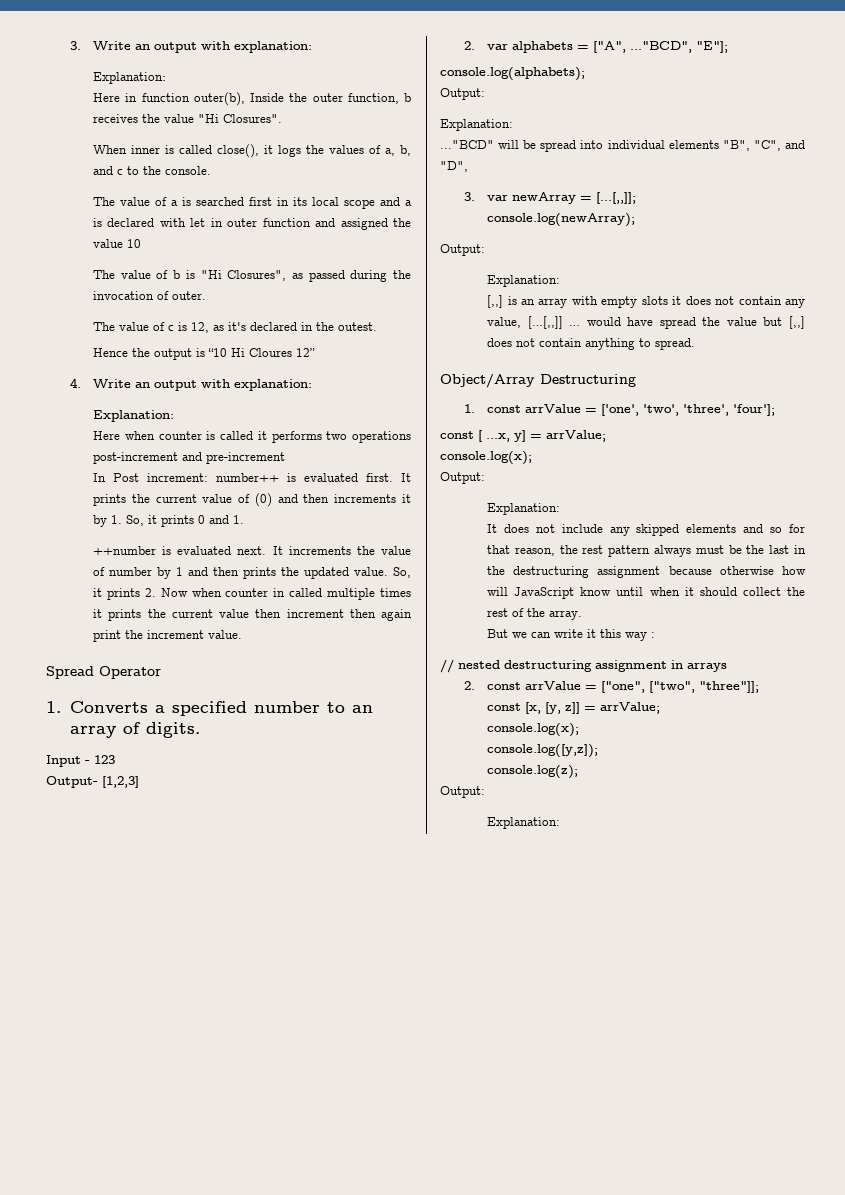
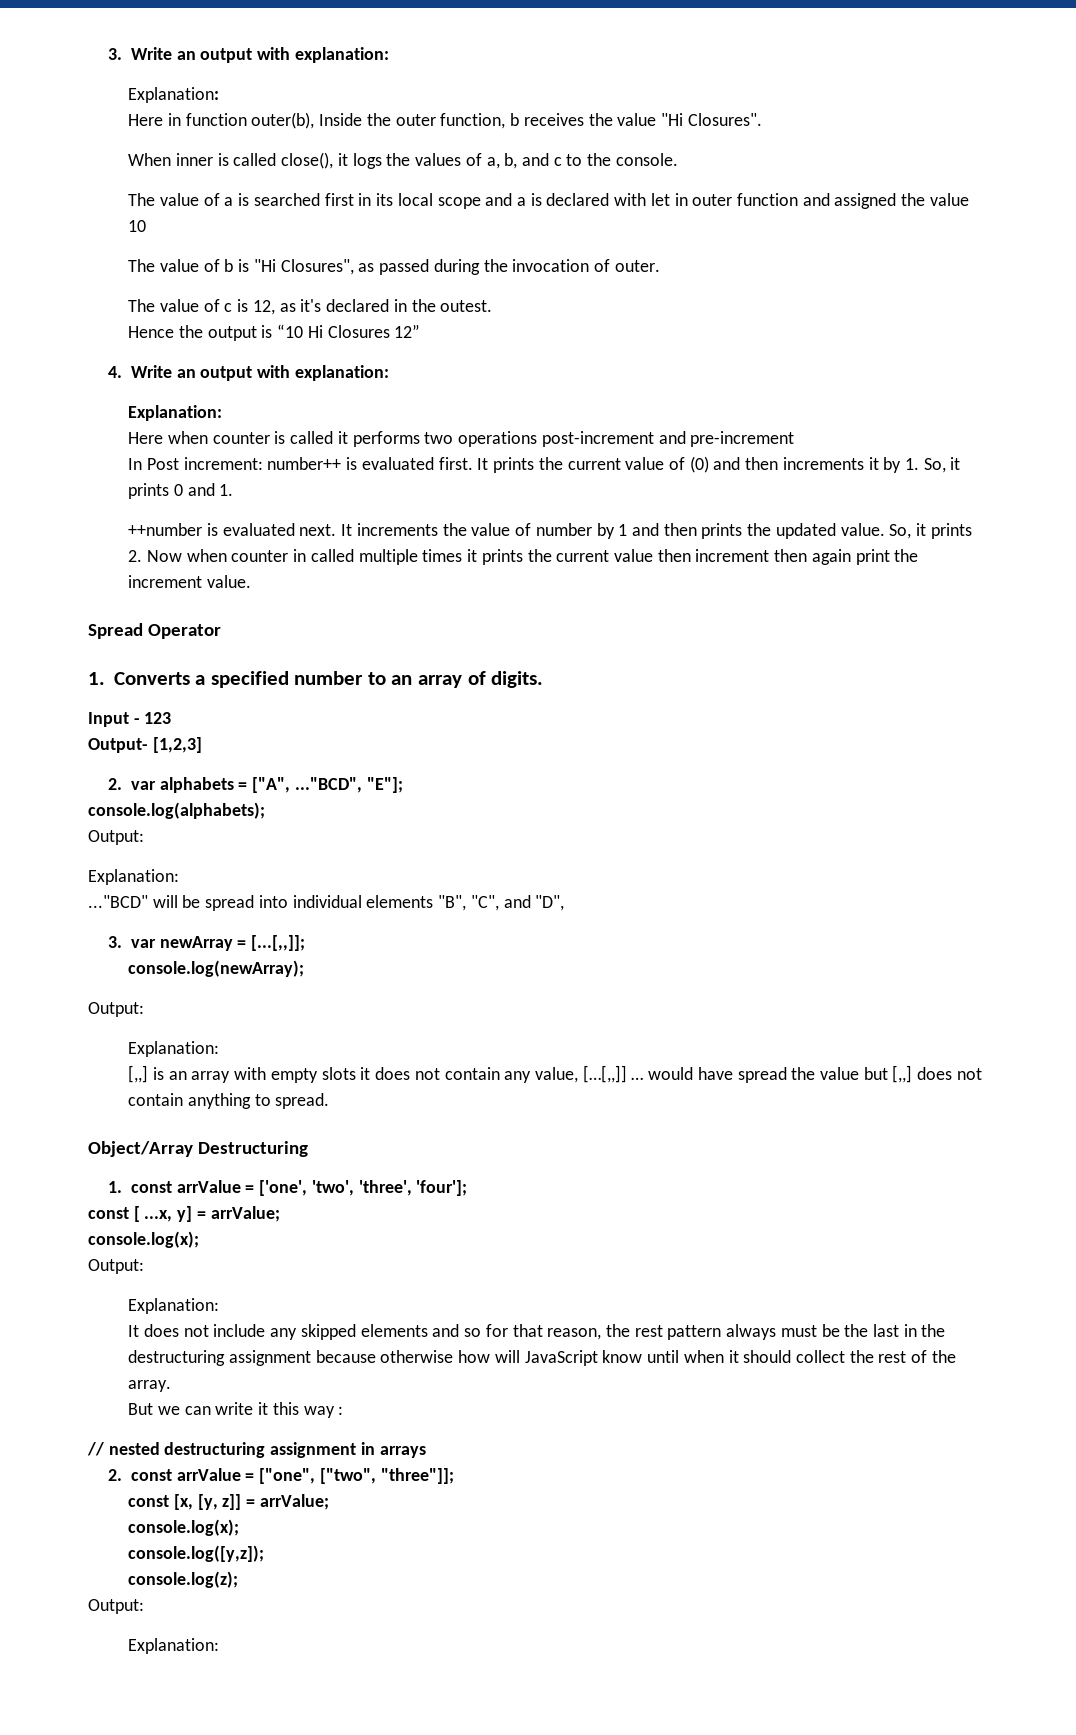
- Hence the output is “10 Hi Cloures 12”
+ Hence the output is “10 Hi Closures 12”

